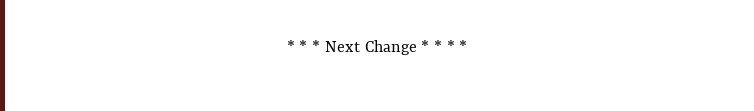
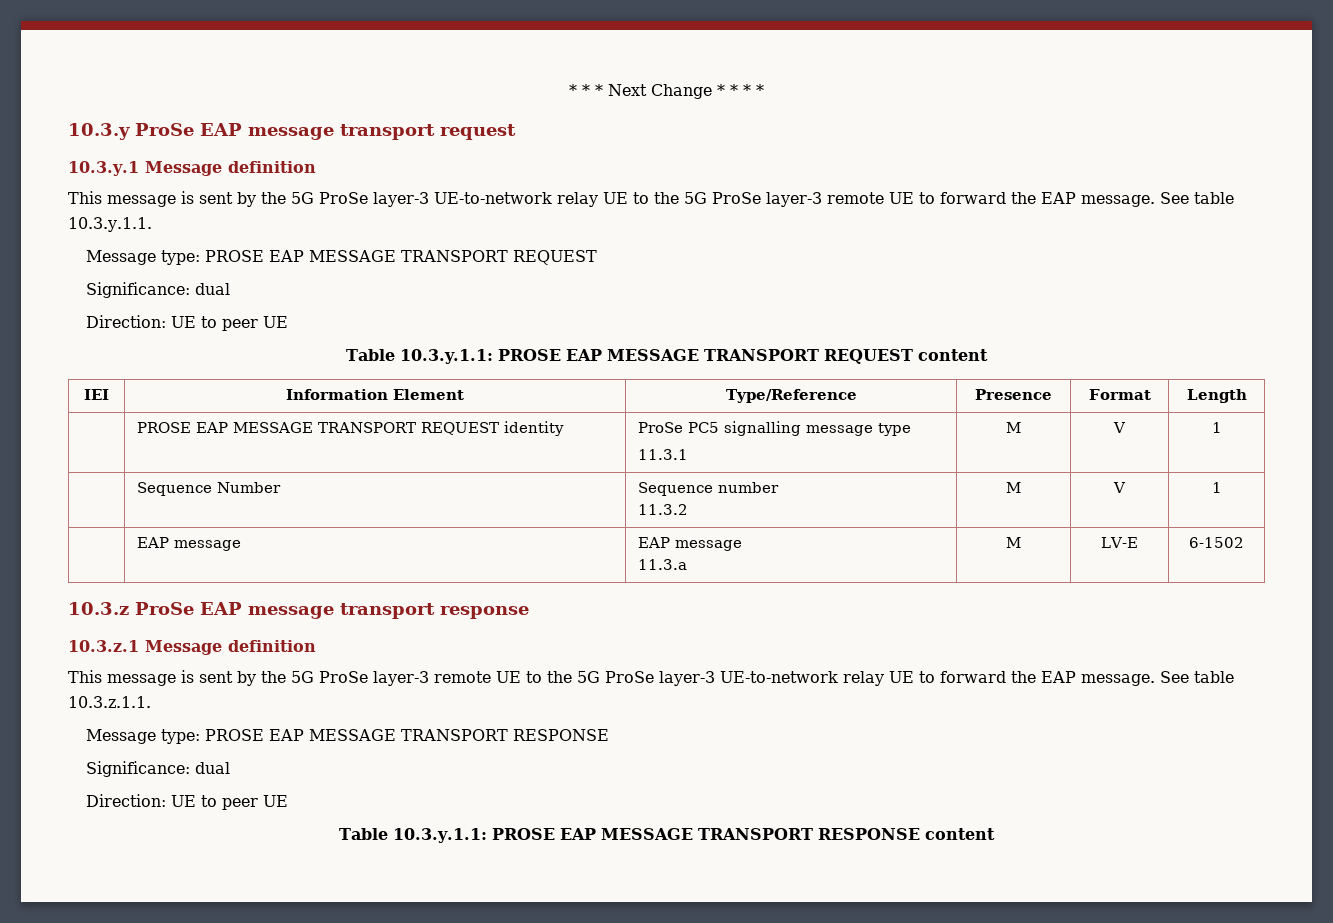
+ 10.3.y ProSe EAP message transport request
+ 10.3.y.1 Message definition
+ This message is sent by the 5G ProSe layer-3 UE-to-network relay UE to the 5G ProSe layer-3 remote UE to forward the EAP message. See table 10.3.y.1.1.
+ Message type: PROSE EAP MESSAGE TRANSPORT REQUEST
+ Significance: dual
+ Direction: UE to peer UE
+ Table 10.3.y.1.1: PROSE EAP MESSAGE TRANSPORT REQUEST content
+ IEI | Information Element | Type/Reference | Presence | Format | Length
+ | PROSE EAP MESSAGE TRANSPORT REQUEST identity | ProSe PC5 signalling message type
+ 11.3.1 | M | V | 1
+ | Sequence Number | Sequence number
+ 11.3.2 | M | V | 1
+ | EAP message | EAP message
+ 11.3.a | M | LV-E | 6-1502
+ 10.3.z ProSe EAP message transport response
+ 10.3.z.1 Message definition
+ This message is sent by the 5G ProSe layer-3 remote UE to the 5G ProSe layer-3 UE-to-network relay UE to forward the EAP message. See table 10.3.z.1.1.
+ Message type: PROSE EAP MESSAGE TRANSPORT RESPONSE
+ Significance: dual
+ Direction: UE to peer UE
+ Table 10.3.y.1.1: PROSE EAP MESSAGE TRANSPORT RESPONSE content

